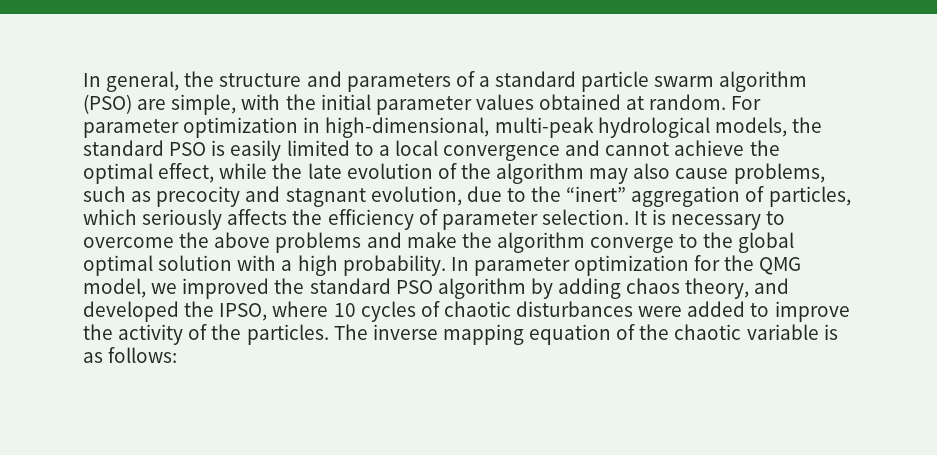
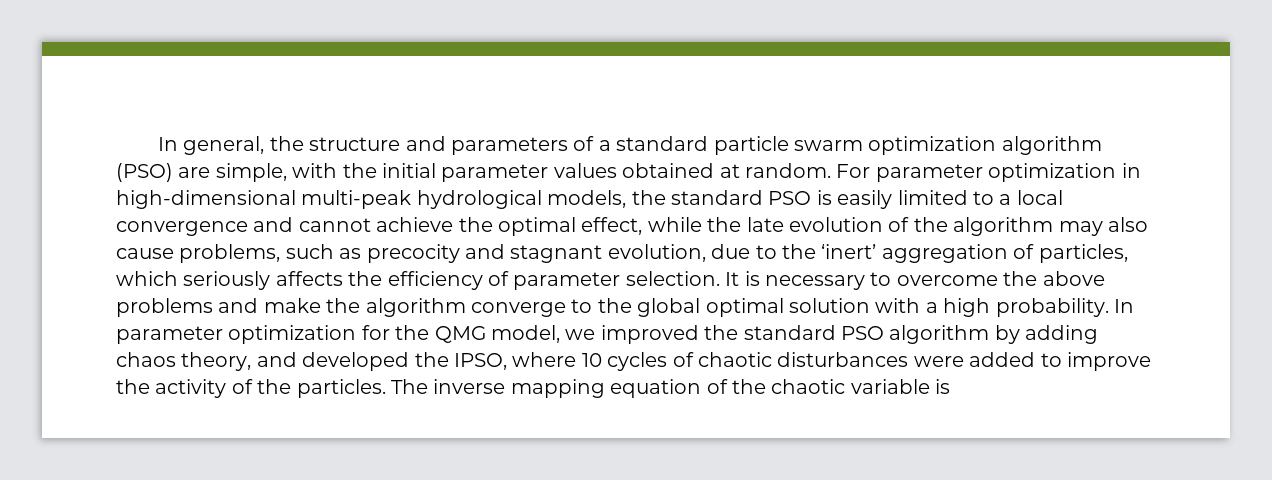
- In general, the structure and parameters of a standard particle swarm algorithm (PSO) are simple, with the initial parameter values obtained at random.
+ In general, the structure and parameters of a standard particle swarm optimization algorithm (PSO) are simple, with the initial parameter values obtained at random.
- For parameter optimization in high-dimensional, multi-peak hydrological models, the standard PSO is easily limited to a local convergence and cannot achieve the optimal effect, while the late evolution of the algorithm may also cause problems, such as precocity and stagnant evolution, due to the “inert” aggregation of particles, which seriously affects the efficiency of parameter selection.
+ For parameter optimization in high-dimensional multi-peak hydrological models, the standard PSO is easily limited to a local convergence and cannot achieve the optimal effect, while the late evolution of the algorithm may also cause problems, such as precocity and stagnant evolution, due to the ‘inert’ aggregation of particles, which seriously affects the efficiency of parameter selection.
- The inverse mapping equation of the chaotic variable is as follows:
+ The inverse mapping equation of the chaotic variable is

